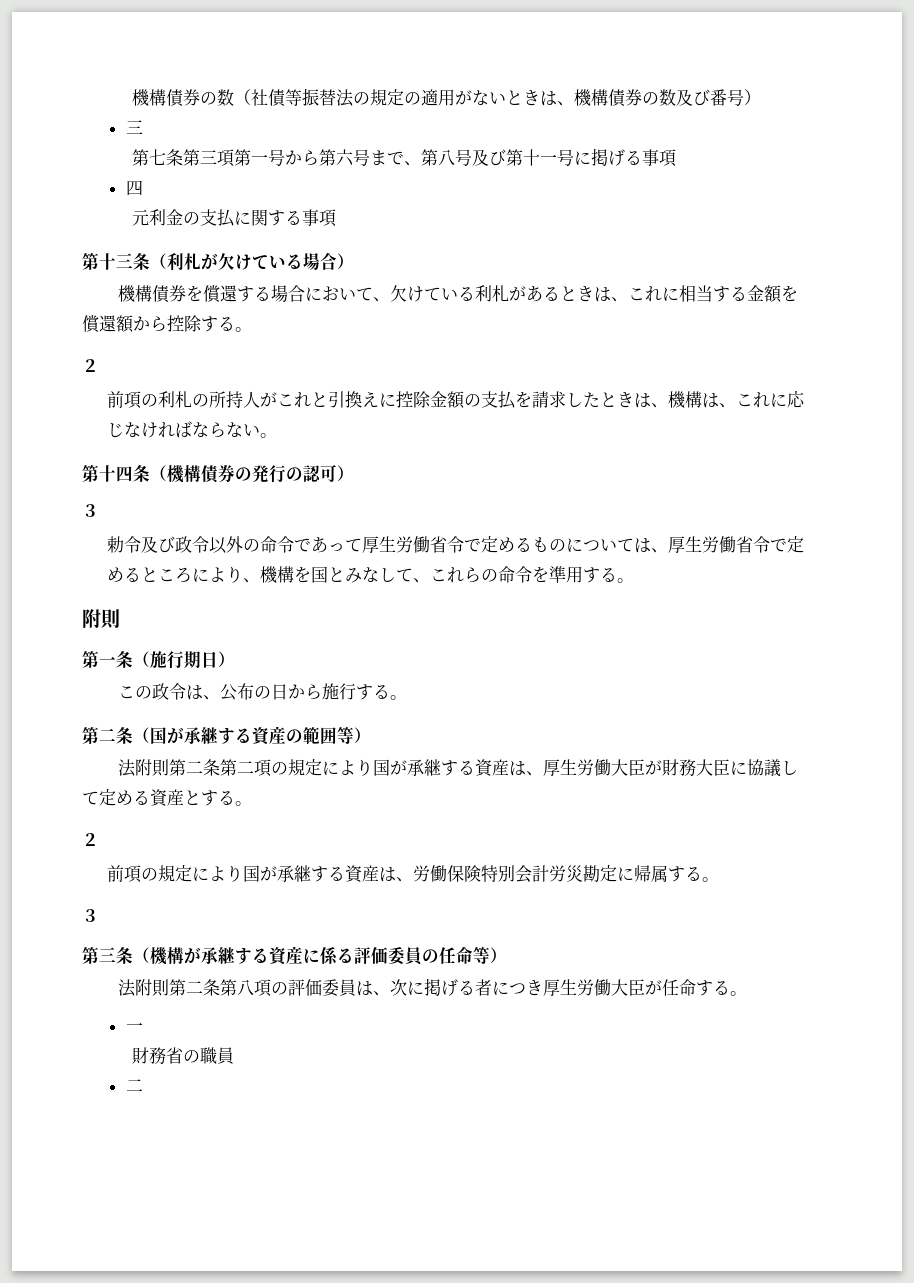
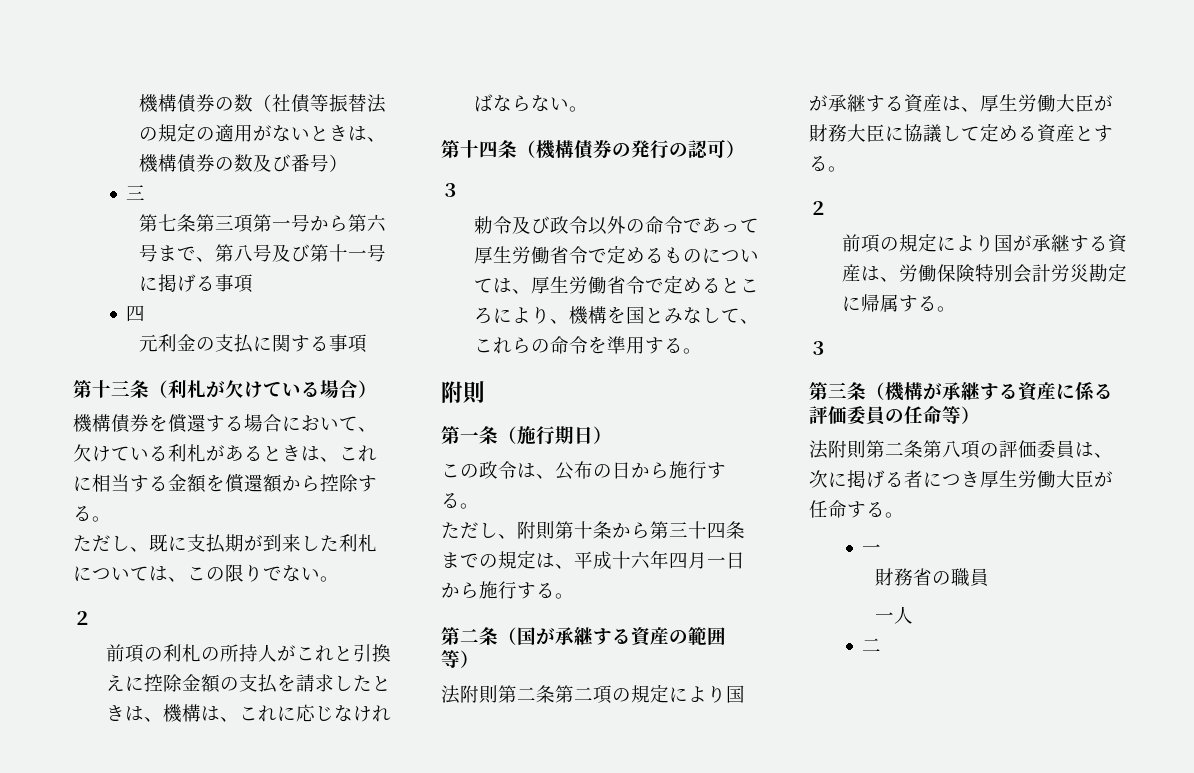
+ ただし、既に支払期が到来した利札については、この限りでない。
+ ただし、附則第十条から第三十四条までの規定は、平成十六年四月一日から施行する。
+ 一人

